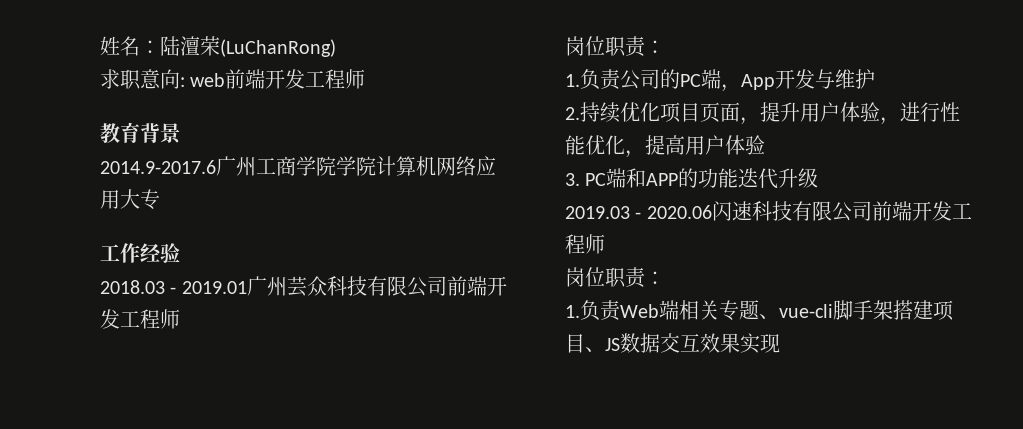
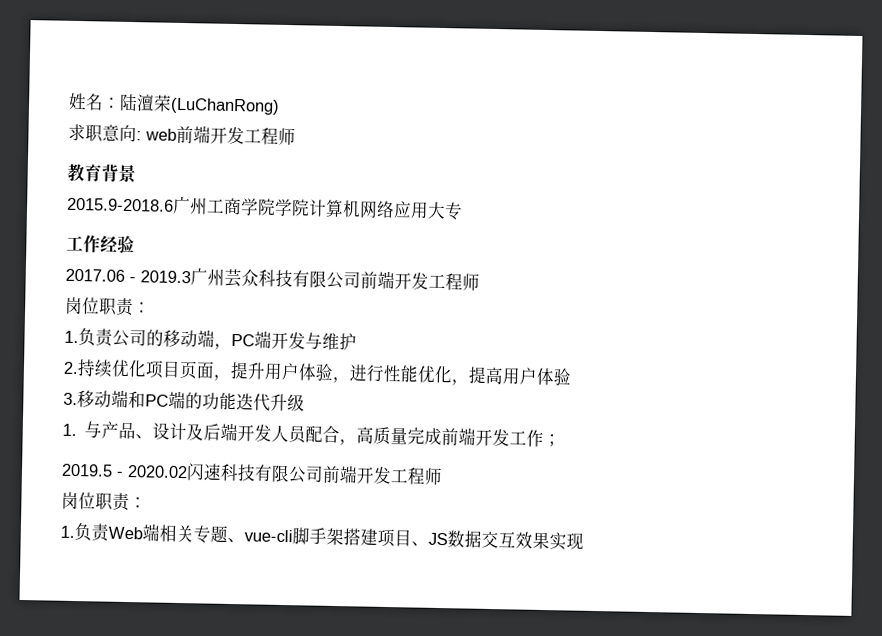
- 2014.9-2017.6广州工商学院学院计算机网络应用大专
+ 2015.9-2018.6广州工商学院学院计算机网络应用大专
- 2018.03 - 2019.01广州芸众科技有限公司前端开发工程师
+ 2017.06 - 2019.3广州芸众科技有限公司前端开发工程师
- 1.负责公司的PC端，App开发与维护
+ 1.负责公司的移动端，PC端开发与维护
- 3. PC端和APP的功能迭代升级
+ 3.移动端和PC端的功能迭代升级
- 2019.03 - 2020.06闪速科技有限公司前端开发工程师
+ 1.与产品、设计及后端开发人员配合，高质量完成前端开发工作；
+ 2019.5 - 2020.02闪速科技有限公司前端开发工程师

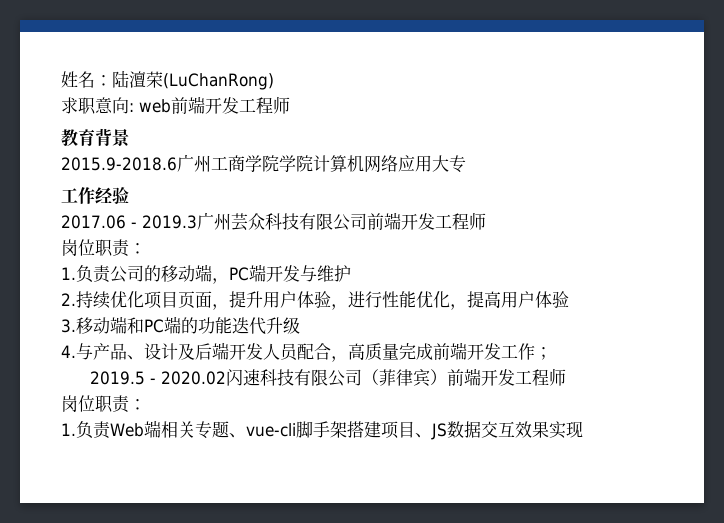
- 1.与产品、设计及后端开发人员配合，高质量完成前端开发工作；
+ 4.与产品、设计及后端开发人员配合，高质量完成前端开发工作；
- 2019.5 - 2020.02闪速科技有限公司前端开发工程师
+ 2019.5 - 2020.02闪速科技有限公司（菲律宾）前端开发工程师

